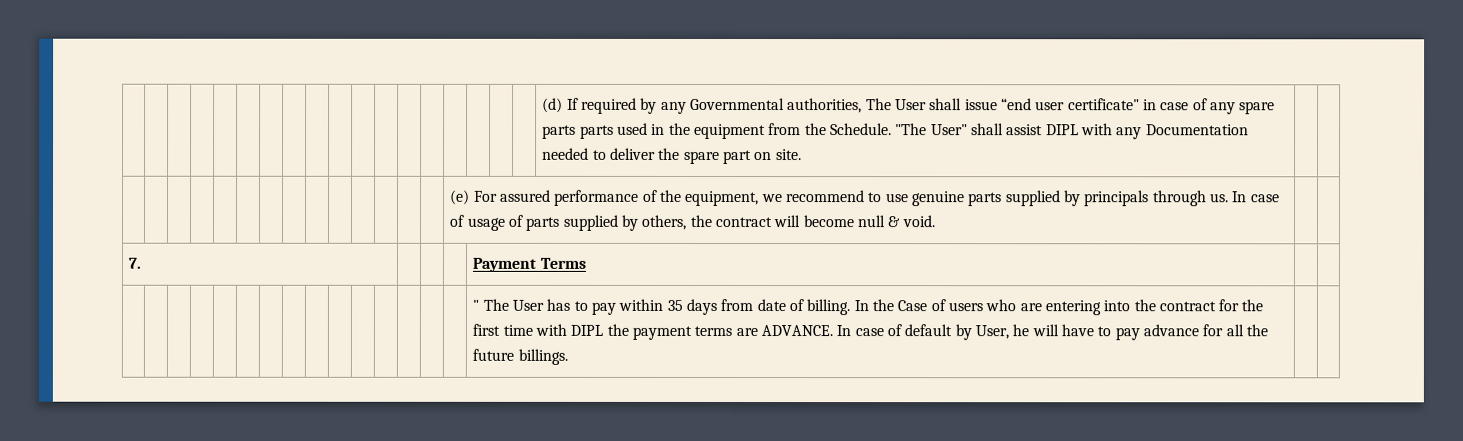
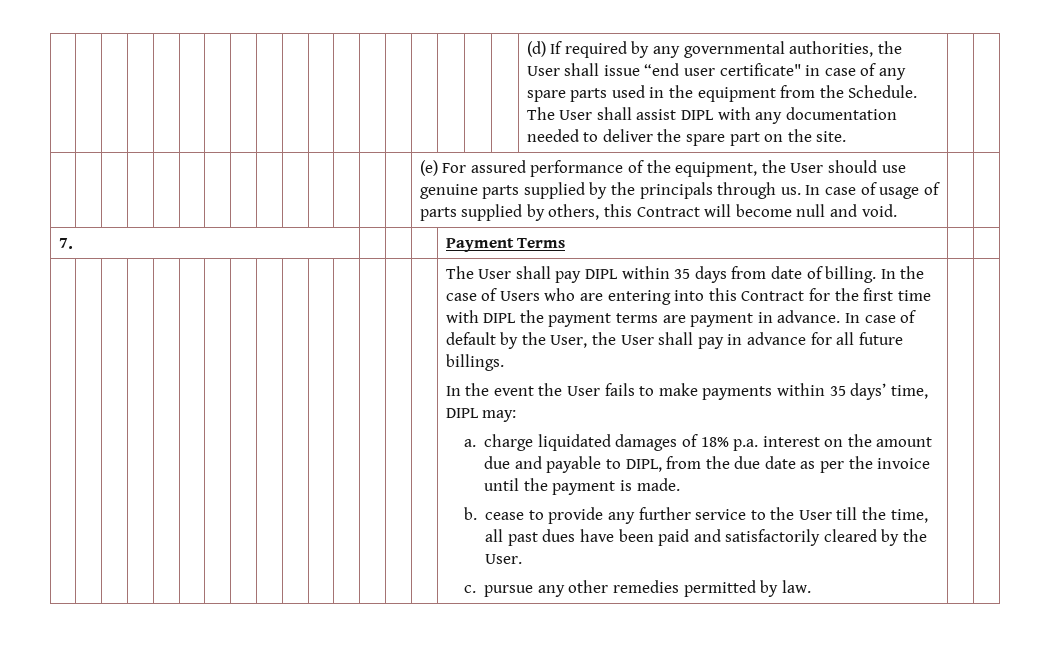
- (d) If required by any Governmental authorities, The User shall issue “end user certificate" in case of any spare parts parts used in the equipment from the Schedule.
+ (d) If required by any governmental authorities, the User shall issue “end user certificate" in case of any spare parts used in the equipment from the Schedule.
- "The User" shall assist DIPL with any Documentation needed to deliver the spare part on site.
+ The User shall assist DIPL with any documentation needed to deliver the spare part on the site.
- | | | | | | | | | | | | | | (e) For assured performance of the equipment, we recommend to use genuine parts supplied by principals through us. In case of usage of parts supplied by others, the contract will become null & void. | |
+ | | | | | | | | | | | | | | (e) For assured performance of the equipment, the User should use genuine parts supplied by the principals through us. In case of usage of parts supplied by others, this Contract will become null and void. | |
- " The User has to pay within 35 days from date of billing.
+ The User shall pay DIPL within 35 days from date of billing.
- In the Case of users who are entering into the contract for the first time with DIPL the payment terms are ADVANCE.
+ In the case of Users who are entering into this Contract for the first time with DIPL the payment terms are payment in advance.
- In case of default by User, he will have to pay advance for all the future billings.
+ In case of default by the User, the User shall pay in advance for all future billings.
+ In the event the User fails to make payments within 35 days’ time, DIPL may:
+ a. charge liquidated damages of 18% p.a. interest on the amount due and payable to DIPL, from the due date as per the invoice until the payment is made.
+ b. cease to provide any further service to the User till the time, all past dues have been paid and satisfactorily cleared by the User.
+ c. pursue any other remedies permitted by law.

